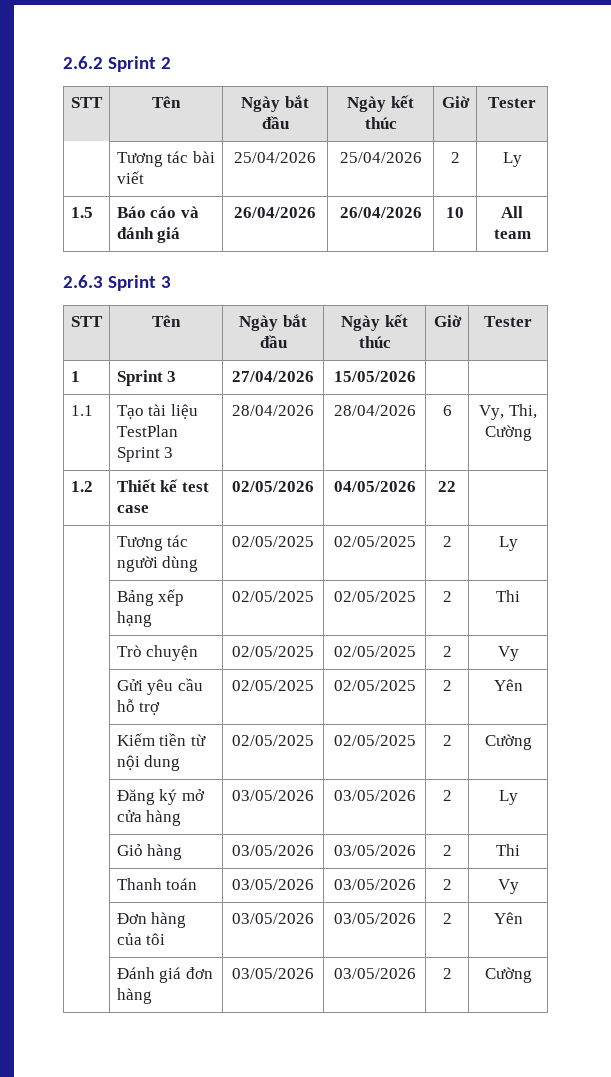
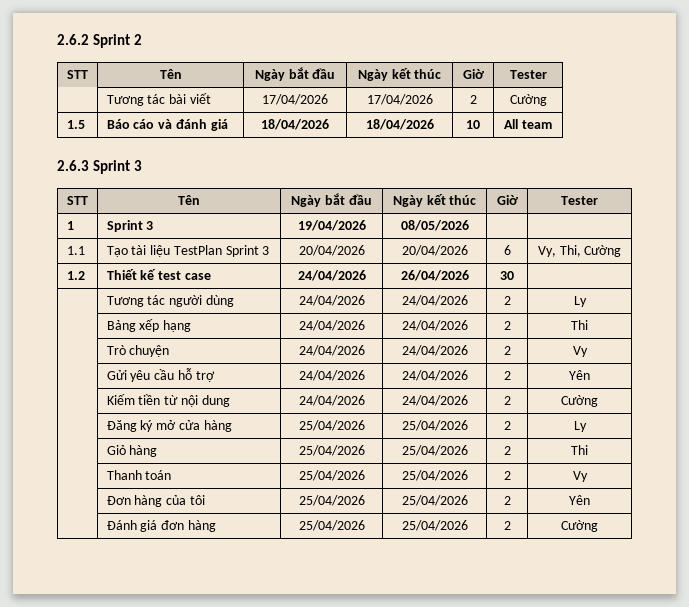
- | Tương tác bài viết | 25/04/2026 | 25/04/2026 | 2 | Ly
+ | Tương tác bài viết | 17/04/2026 | 17/04/2026 | 2 | Cường
- 1.5 | Báo cáo và đánh giá | 26/04/2026 | 26/04/2026 | 10 | All team
+ 1.5 | Báo cáo và đánh giá | 18/04/2026 | 18/04/2026 | 10 | All team
- 1 | Sprint 3 | 27/04/2026 | 15/05/2026 | |
+ 1 | Sprint 3 | 19/04/2026 | 08/05/2026 | |
- 1.1 | Tạo tài liệu TestPlan Sprint 3 | 28/04/2026 | 28/04/2026 | 6 | Vy, Thi, Cường
+ 1.1 | Tạo tài liệu TestPlan Sprint 3 | 20/04/2026 | 20/04/2026 | 6 | Vy, Thi, Cường
- 1.2 | Thiết kế test case | 02/05/2026 | 04/05/2026 | 22 |
+ 1.2 | Thiết kế test case | 24/04/2026 | 26/04/2026 | 30 |
- | Tương tác người dùng | 02/05/2025 | 02/05/2025 | 2 | Ly
+ | Tương tác người dùng | 24/04/2026 | 24/04/2026 | 2 | Ly
- | Bảng xếp hạng | 02/05/2025 | 02/05/2025 | 2 | Thi
+ | Bảng xếp hạng | 24/04/2026 | 24/04/2026 | 2 | Thi
- | Trò chuyện | 02/05/2025 | 02/05/2025 | 2 | Vy
+ | Trò chuyện | 24/04/2026 | 24/04/2026 | 2 | Vy
- | Gửi yêu cầu hỗ trợ | 02/05/2025 | 02/05/2025 | 2 | Yên
+ | Gửi yêu cầu hỗ trợ | 24/04/2026 | 24/04/2026 | 2 | Yên
- | Kiếm tiền từ nội dung | 02/05/2025 | 02/05/2025 | 2 | Cường
+ | Kiếm tiền từ nội dung | 24/04/2026 | 24/04/2026 | 2 | Cường
- | Đăng ký mở cửa hàng | 03/05/2026 | 03/05/2026 | 2 | Ly
+ | Đăng ký mở cửa hàng | 25/04/2026 | 25/04/2026 | 2 | Ly
- | Giỏ hàng | 03/05/2026 | 03/05/2026 | 2 | Thi
+ | Giỏ hàng | 25/04/2026 | 25/04/2026 | 2 | Thi
- | Thanh toán | 03/05/2026 | 03/05/2026 | 2 | Vy
+ | Thanh toán | 25/04/2026 | 25/04/2026 | 2 | Vy
- | Đơn hàng của tôi | 03/05/2026 | 03/05/2026 | 2 | Yên
+ | Đơn hàng của tôi | 25/04/2026 | 25/04/2026 | 2 | Yên
- | Đánh giá đơn hàng | 03/05/2026 | 03/05/2026 | 2 | Cường
+ | Đánh giá đơn hàng | 25/04/2026 | 25/04/2026 | 2 | Cường

